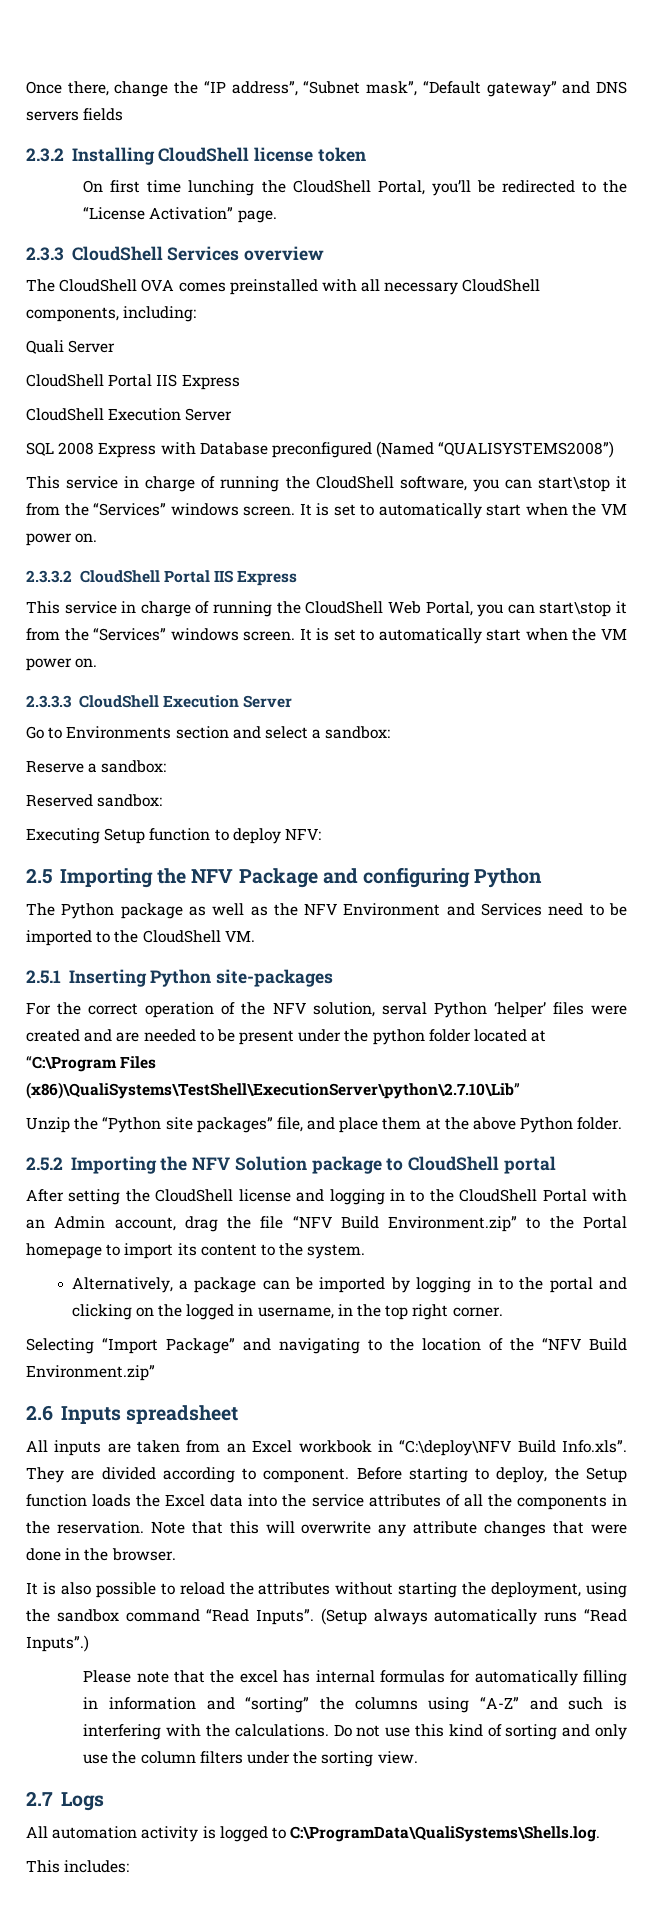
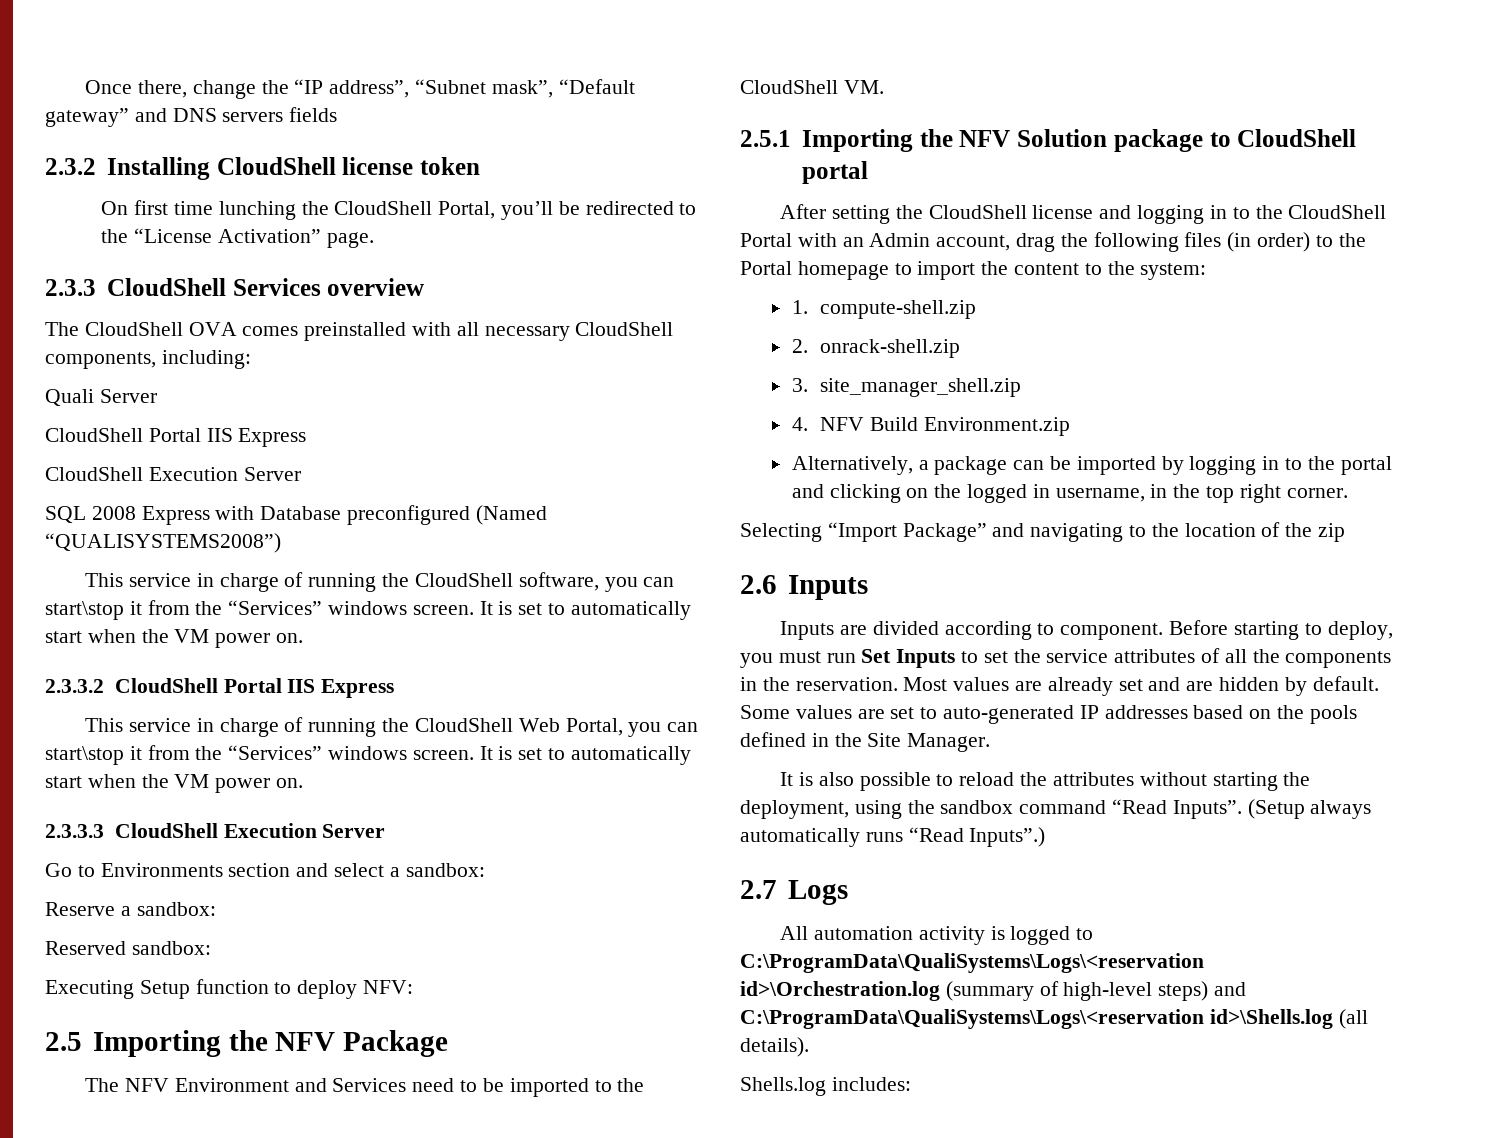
- 2.5 Importing the NFV Package and configuring Python
- The Python package as well as the NFV Environment and Services need to be imported to the CloudShell VM.
+ 2.5 Importing the NFV Package
+ The NFV Environment and Services need to be imported to the CloudShell VM.
- 2.5.1 Inserting Python site-packages
- For the correct operation of the NFV solution, serval Python ‘helper’ files were created and are needed to be present under the python folder located at “C:\Program Files (x86)\QualiSystems\TestShell\ExecutionServer\python\2.7.10\Lib”
- Unzip the “Python site packages” file, and place them at the above Python folder.
- 2.5.2 Importing the NFV Solution package to CloudShell portal
+ 2.5.1 Importing the NFV Solution package to CloudShell portal
- After setting the CloudShell license and logging in to the CloudShell Portal with an Admin account, drag the file “NFV Build Environment.zip” to the Portal homepage to import its content to the system.
+ After setting the CloudShell license and logging in to the CloudShell Portal with an Admin account, drag the following files (in order) to the Portal homepage to import the content to the system:
+ 1. compute-shell.zip
+ 2. onrack-shell.zip
+ 3. site_manager_shell.zip
+ 4. NFV Build Environment.zip
- Selecting “Import Package” and navigating to the location of the “NFV Build Environment.zip”
+ Selecting “Import Package” and navigating to the location of the zip
- 2.6 Inputs spreadsheet
- All inputs are taken from an Excel workbook in “C:\deploy\NFV Build Info.xls”. They are divided according to component.
+ 2.6 Inputs
+ Inputs are divided according to component.
- Before starting to deploy, the Setup function loads the Excel data into the service attributes of all the components in the reservation.
+ Before starting to deploy, you must run Set Inputs to set the service attributes of all the components in the reservation.
- Note that this will overwrite any attribute changes that were done in the browser.
+ Most values are already set and are hidden by default. Some values are set to auto-generated IP addresses based on the pools defined in the Site Manager.
- Please note that the excel has internal formulas for automatically filling in information and “sorting” the columns using “A-Z” and such is interfering with the calculations. Do not use this kind of sorting and only use the column filters under the sorting view.
- All automation activity is logged to C:\ProgramData\QualiSystems\Shells.log.
- This includes:
+ All automation activity is logged to C:\ProgramData\QualiSystems\Logs\<reservation id>\Orchestration.log (summary of high-level steps) and C:\ProgramData\QualiSystems\Logs\<reservation id>\Shells.log (all details).
+ Shells.log includes:

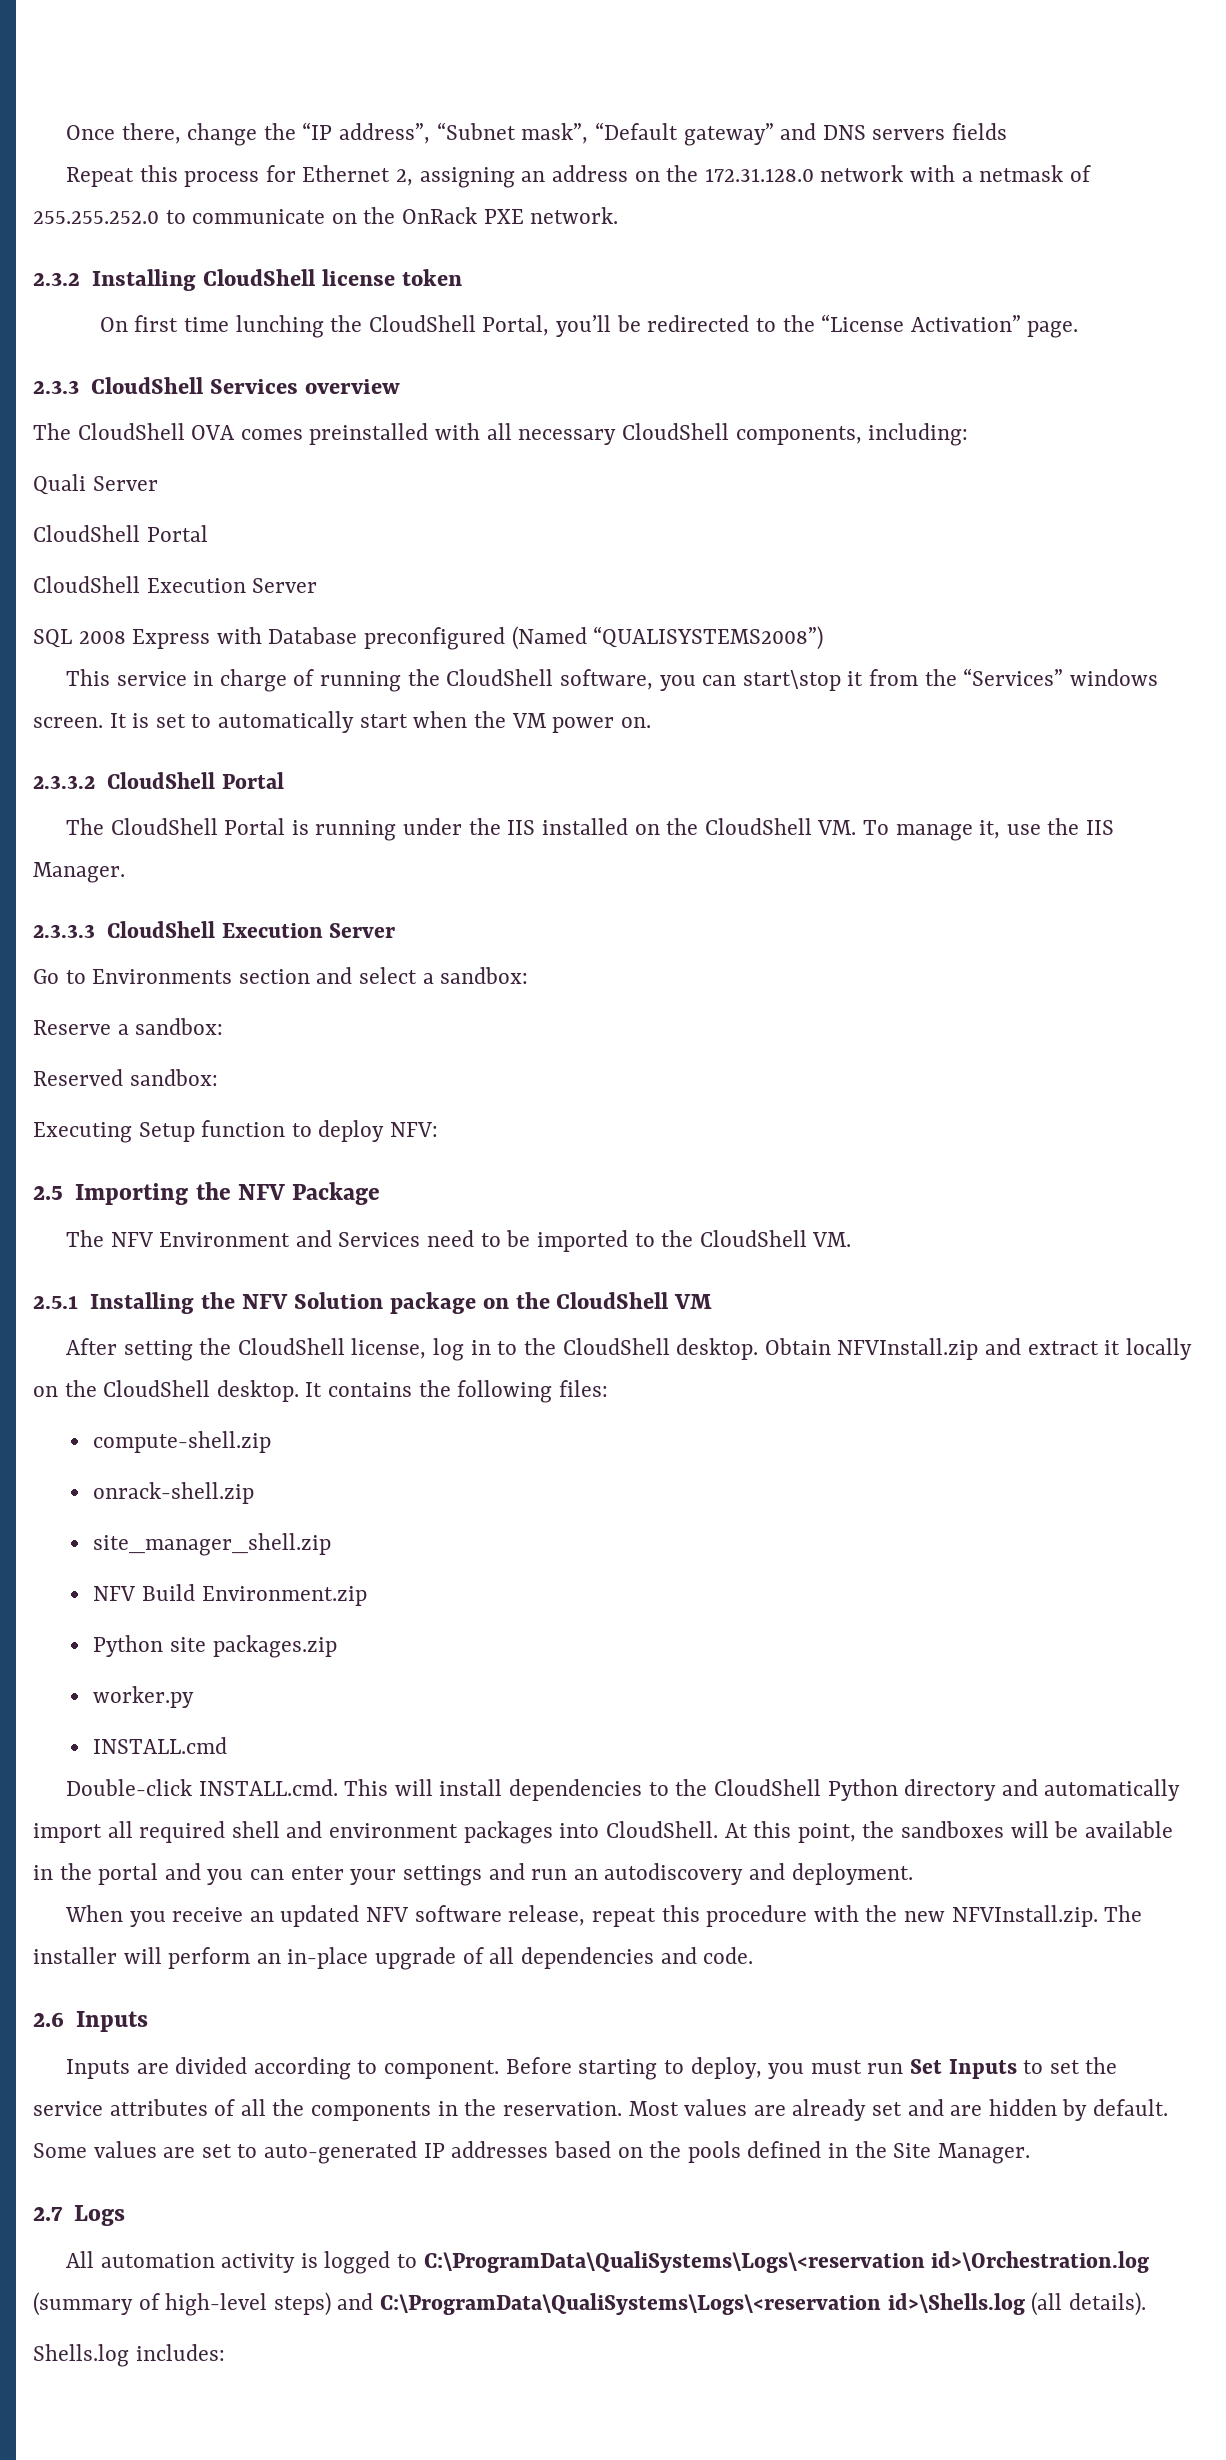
+ Repeat this process for Ethernet 2, assigning an address on the 172.31.128.0 network with a netmask of 255.255.252.0 to communicate on the OnRack PXE network.
  Quali Server
- CloudShell Portal IIS Express
+ CloudShell Portal
- 2.3.3.2 CloudShell Portal IIS Express
- This service in charge of running the CloudShell Web Portal, you can start\stop it from the “Services” windows screen. It is set to automatically start when the VM power on.
+ 2.3.3.2 CloudShell Portal
+ The CloudShell Portal is running under the IIS installed on the CloudShell VM. To manage it, use the IIS Manager.
- 2.5.1 Importing the NFV Solution package to CloudShell portal
+ 2.5.1 Installing the NFV Solution package on the CloudShell VM
- After setting the CloudShell license and logging in to the CloudShell Portal with an Admin account, drag the following files (in order) to the Portal homepage to import the content to the system:
- 1. compute-shell.zip
+ After setting the CloudShell license, log in to the CloudShell desktop. Obtain NFVInstall.zip and extract it locally on the CloudShell desktop. It contains the following files:
+ compute-shell.zip
- 2. onrack-shell.zip
+ onrack-shell.zip
- 3. site_manager_shell.zip
+ site_manager_shell.zip
- 4. NFV Build Environment.zip
+ NFV Build Environment.zip
- Alternatively, a package can be imported by logging in to the portal and clicking on the logged in username, in the top right corner.
- Selecting “Import Package” and navigating to the location of the zip
+ Python site packages.zip
+ worker.py
+ INSTALL.cmd
+ Double-click INSTALL.cmd. This will install dependencies to the CloudShell Python directory and automatically import all required shell and environment packages into CloudShell. At this point, the sandboxes will be available in the portal and you can enter your settings and run an autodiscovery and deployment.
+ When you receive an updated NFV software release, repeat this procedure with the new NFVInstall.zip. The installer will perform an in-place upgrade of all dependencies and code.
- It is also possible to reload the attributes without starting the deployment, using the sandbox command “Read Inputs”. (Setup always automatically runs “Read Inputs”.)

